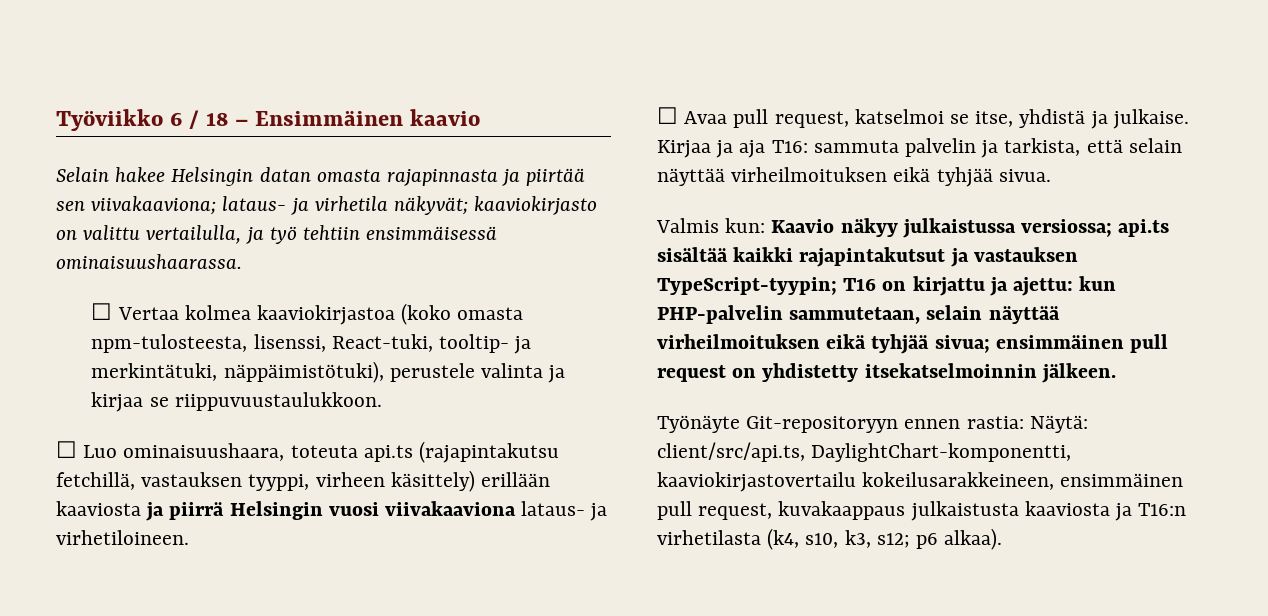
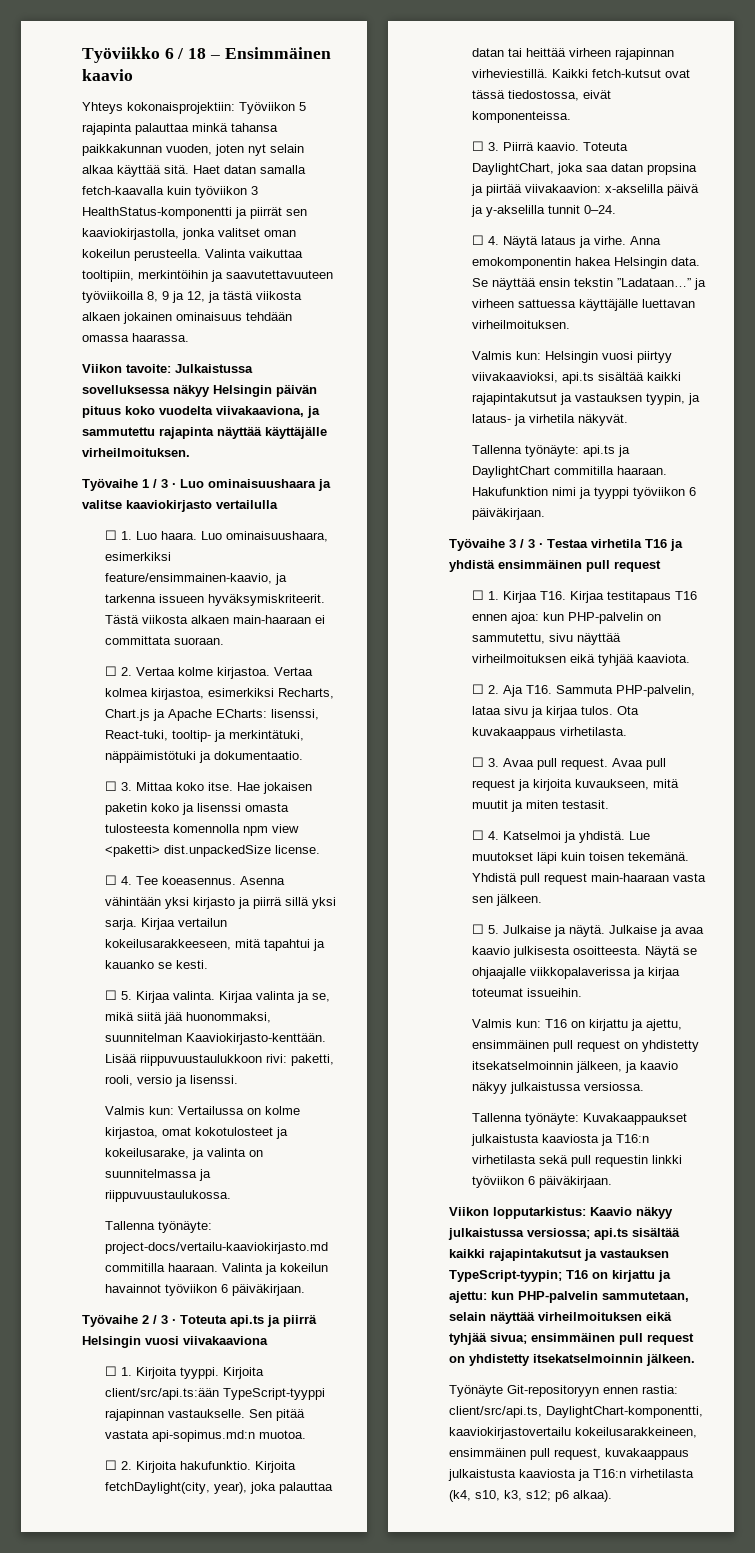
- Selain hakee Helsingin datan omasta rajapinnasta ja piirtää sen viivakaaviona; lataus- ja virhetila näkyvät; kaaviokirjasto on valittu vertailulla, ja työ tehtiin ensimmäisessä ominaisuushaarassa.
- ☐ Vertaa kolmea kaaviokirjastoa (koko omasta npm-tulosteesta, lisenssi, React-tuki, tooltip- ja merkintätuki, näppäimistötuki), perustele valinta ja kirjaa se riippuvuustaulukkoon.
- ☐ Luo ominaisuushaara, toteuta api.ts (rajapintakutsu fetchillä, vastauksen tyyppi, virheen käsittely) erillään kaaviosta ja piirrä Helsingin vuosi viivakaaviona lataus- ja virhetiloineen.
- ☐ Avaa pull request, katselmoi se itse, yhdistä ja julkaise. Kirjaa ja aja T16: sammuta palvelin ja tarkista, että selain näyttää virheilmoituksen eikä tyhjää sivua.
- Valmis kun: Kaavio näkyy julkaistussa versiossa; api.ts sisältää kaikki rajapintakutsut ja vastauksen TypeScript-tyypin; T16 on kirjattu ja ajettu: kun PHP-palvelin sammutetaan, selain näyttää virheilmoituksen eikä tyhjää sivua; ensimmäinen pull request on yhdistetty itsekatselmoinnin jälkeen.
+ Yhteys kokonaisprojektiin: Työviikon 5 rajapinta palauttaa minkä tahansa paikkakunnan vuoden, joten nyt selain alkaa käyttää sitä. Haet datan samalla fetch-kaavalla kuin työviikon 3 HealthStatus-komponentti ja piirrät sen kaaviokirjastolla, jonka valitset oman kokeilun perusteella. Valinta vaikuttaa tooltipiin, merkintöihin ja saavutettavuuteen työviikoilla 8, 9 ja 12, ja tästä viikosta alkaen jokainen ominaisuus tehdään omassa haarassa.
+ Viikon tavoite: Julkaistussa sovelluksessa näkyy Helsingin päivän pituus koko vuodelta viivakaaviona, ja sammutettu rajapinta näyttää käyttäjälle virheilmoituksen.
+ Työvaihe 1 / 3 · Luo ominaisuushaara ja valitse kaaviokirjasto vertailulla
+ ☐ 1. Luo haara. Luo ominaisuushaara, esimerkiksi feature/ensimmainen-kaavio, ja tarkenna issueen hyväksymiskriteerit. Tästä viikosta alkaen main-haaraan ei committata suoraan.
+ ☐ 2. Vertaa kolme kirjastoa. Vertaa kolmea kirjastoa, esimerkiksi Recharts, Chart.js ja Apache ECharts: lisenssi, React-tuki, tooltip- ja merkintätuki, näppäimistötuki ja dokumentaatio.
+ ☐ 3. Mittaa koko itse. Hae jokaisen paketin koko ja lisenssi omasta tulosteesta komennolla npm view <paketti> dist.unpackedSize license.
+ ☐ 4. Tee koeasennus. Asenna vähintään yksi kirjasto ja piirrä sillä yksi sarja. Kirjaa vertailun kokeilusarakkeeseen, mitä tapahtui ja kauanko se kesti.
+ ☐ 5. Kirjaa valinta. Kirjaa valinta ja se, mikä siitä jää huonommaksi, suunnitelman Kaaviokirjasto-kenttään. Lisää riippuvuustaulukkoon rivi: paketti, rooli, versio ja lisenssi.
+ Valmis kun: Vertailussa on kolme kirjastoa, omat kokotulosteet ja kokeilusarake, ja valinta on suunnitelmassa ja riippuvuustaulukossa.
+ Tallenna työnäyte: project-docs/vertailu-kaaviokirjasto.md commitilla haaraan. Valinta ja kokeilun havainnot työviikon 6 päiväkirjaan.
+ Työvaihe 2 / 3 · Toteuta api.ts ja piirrä Helsingin vuosi viivakaaviona
+ ☐ 1. Kirjoita tyyppi. Kirjoita client/src/api.ts:ään TypeScript-tyyppi rajapinnan vastaukselle. Sen pitää vastata api-sopimus.md:n muotoa.
+ ☐ 2. Kirjoita hakufunktio. Kirjoita fetchDaylight(city, year), joka palauttaa datan tai heittää virheen rajapinnan virheviestillä. Kaikki fetch-kutsut ovat tässä tiedostossa, eivät komponenteissa.
+ ☐ 3. Piirrä kaavio. Toteuta DaylightChart, joka saa datan propsina ja piirtää viivakaavion: x-akselilla päivä ja y-akselilla tunnit 0–24.
+ ☐ 4. Näytä lataus ja virhe. Anna emokomponentin hakea Helsingin data. Se näyttää ensin tekstin ”Ladataan…” ja virheen sattuessa käyttäjälle luettavan virheilmoituksen.
+ Valmis kun: Helsingin vuosi piirtyy viivakaavioksi, api.ts sisältää kaikki rajapintakutsut ja vastauksen tyypin, ja lataus- ja virhetila näkyvät.
+ Tallenna työnäyte: api.ts ja DaylightChart commitilla haaraan. Hakufunktion nimi ja tyyppi työviikon 6 päiväkirjaan.
+ Työvaihe 3 / 3 · Testaa virhetila T16 ja yhdistä ensimmäinen pull request
+ ☐ 1. Kirjaa T16. Kirjaa testitapaus T16 ennen ajoa: kun PHP-palvelin on sammutettu, sivu näyttää virheilmoituksen eikä tyhjää kaaviota.
+ ☐ 2. Aja T16. Sammuta PHP-palvelin, lataa sivu ja kirjaa tulos. Ota kuvakaappaus virhetilasta.
+ ☐ 3. Avaa pull request. Avaa pull request ja kirjoita kuvaukseen, mitä muutit ja miten testasit.
+ ☐ 4. Katselmoi ja yhdistä. Lue muutokset läpi kuin toisen tekemänä. Yhdistä pull request main-haaraan vasta sen jälkeen.
+ ☐ 5. Julkaise ja näytä. Julkaise ja avaa kaavio julkisesta osoitteesta. Näytä se ohjaajalle viikkopalaverissa ja kirjaa toteumat issueihin.
+ Valmis kun: T16 on kirjattu ja ajettu, ensimmäinen pull request on yhdistetty itsekatselmoinnin jälkeen, ja kaavio näkyy julkaistussa versiossa.
+ Tallenna työnäyte: Kuvakaappaukset julkaistusta kaaviosta ja T16:n virhetilasta sekä pull requestin linkki työviikon 6 päiväkirjaan.
+ Viikon lopputarkistus: Kaavio näkyy julkaistussa versiossa; api.ts sisältää kaikki rajapintakutsut ja vastauksen TypeScript-tyypin; T16 on kirjattu ja ajettu: kun PHP-palvelin sammutetaan, selain näyttää virheilmoituksen eikä tyhjää sivua; ensimmäinen pull request on yhdistetty itsekatselmoinnin jälkeen.
- Työnäyte Git-repositoryyn ennen rastia: Näytä: client/src/api.ts, DaylightChart-komponentti, kaaviokirjastovertailu kokeilusarakkeineen, ensimmäinen pull request, kuvakaappaus julkaistusta kaaviosta ja T16:n virhetilasta (k4, s10, k3, s12; p6 alkaa).
+ Työnäyte Git-repositoryyn ennen rastia: client/src/api.ts, DaylightChart-komponentti, kaaviokirjastovertailu kokeilusarakkeineen, ensimmäinen pull request, kuvakaappaus julkaistusta kaaviosta ja T16:n virhetilasta (k4, s10, k3, s12; p6 alkaa).

